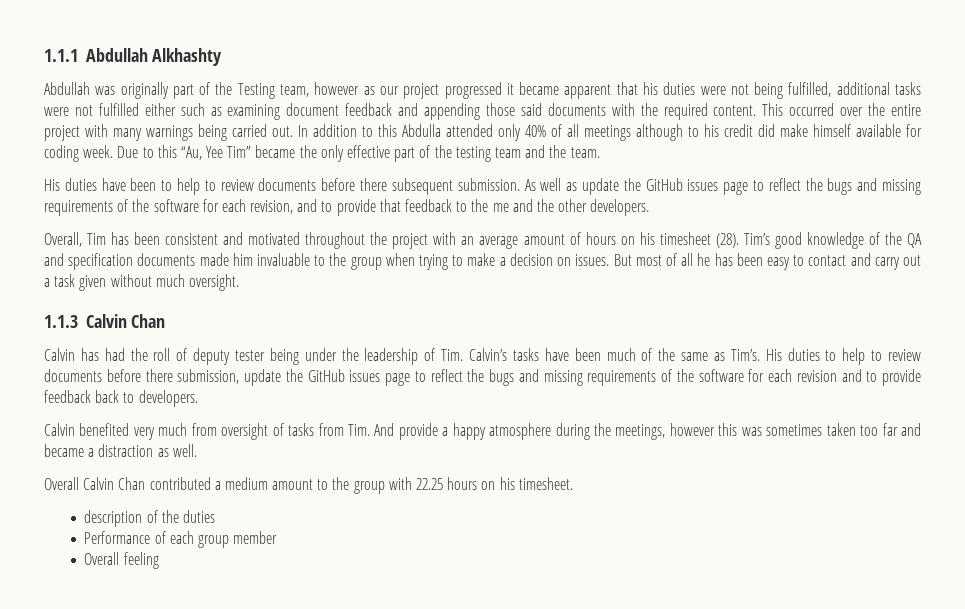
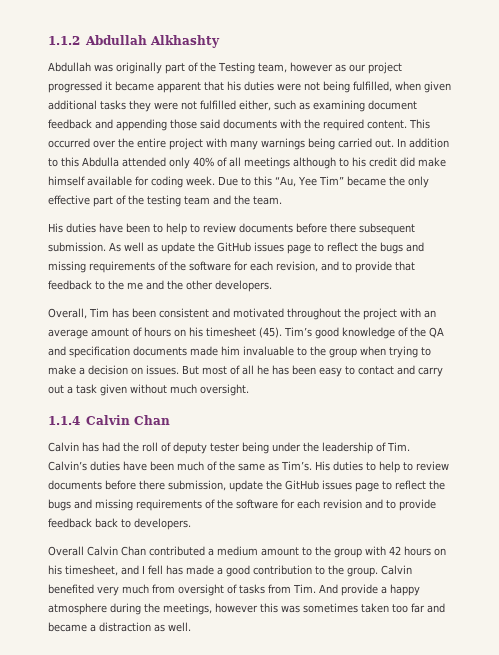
- 1.1.1 Abdullah Alkhashty
+ 1.1.2 Abdullah Alkhashty
- Abdullah was originally part of the Testing team, however as our project progressed it became apparent that his duties were not being fulfilled, additional tasks were not fulfilled either such as examining document feedback and appending those said documents with the required content.
+ Abdullah was originally part of the Testing team, however as our project progressed it became apparent that his duties were not being fulfilled, when given additional tasks they were not fulfilled either, such as examining document feedback and appending those said documents with the required content.
- Overall, Tim has been consistent and motivated throughout the project with an average amount of hours on his timesheet (28).
+ Overall, Tim has been consistent and motivated throughout the project with an average amount of hours on his timesheet (45).
- 1.1.3 Calvin Chan
+ 1.1.4 Calvin Chan
- Calvin has had the roll of deputy tester being under the leadership of Tim. Calvin’s tasks have been much of the same as Tim’s.
+ Calvin has had the roll of deputy tester being under the leadership of Tim. Calvin’s duties have been much of the same as Tim’s.
+ Overall Calvin Chan contributed a medium amount to the group with 42 hours on his timesheet, and I fell has made a good contribution to the group.
- Overall Calvin Chan contributed a medium amount to the group with 22.25 hours on his timesheet.
- description of the duties
- Performance of each group member
- Overall feeling

